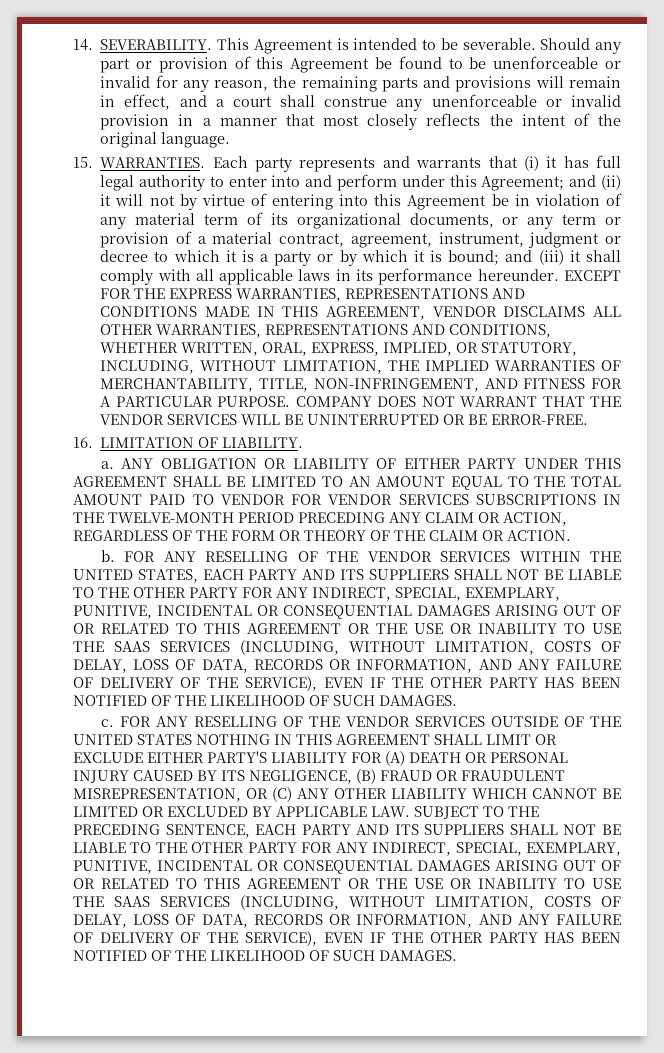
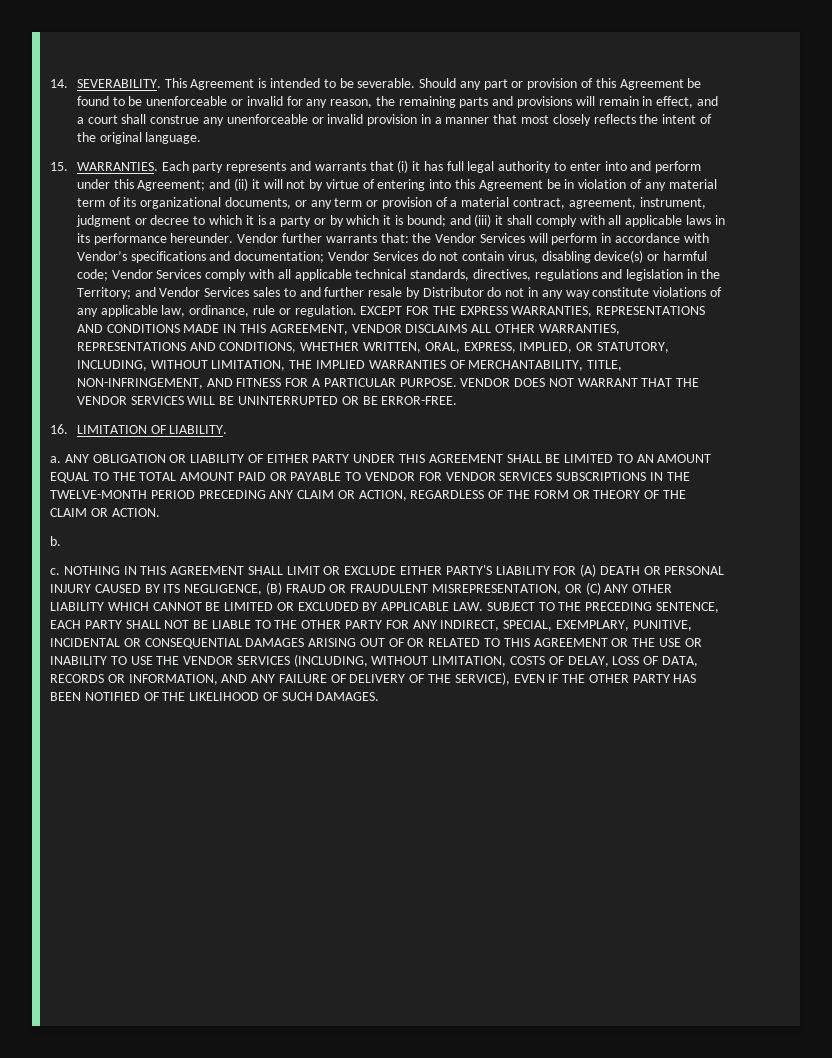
+ Vendor further warrants that: the Vendor Services will perform in accordance with Vendor’s specifications and documentation; Vendor Services do not contain virus, disabling device(s) or harmful code; Vendor Services comply with all applicable technical standards, directives, regulations and legislation in the Territory; and Vendor Services sales to and further resale by Distributor do not in any way constitute violations of any applicable law, ordinance, rule or regulation.
- COMPANY DOES NOT WARRANT THAT THE VENDOR SERVICES WILL BE UNINTERRUPTED OR BE ERROR-FREE.
+ VENDOR DOES NOT WARRANT THAT THE VENDOR SERVICES WILL BE UNINTERRUPTED OR BE ERROR-FREE.
- ANY OBLIGATION OR LIABILITY OF EITHER PARTY UNDER THIS AGREEMENT SHALL BE LIMITED TO AN AMOUNT EQUAL TO THE TOTAL AMOUNT PAID TO VENDOR FOR VENDOR SERVICES SUBSCRIPTIONS IN THE TWELVE-MONTH PERIOD PRECEDING ANY CLAIM OR ACTION, REGARDLESS OF THE FORM OR THEORY OF THE CLAIM OR ACTION.
+ ANY OBLIGATION OR LIABILITY OF EITHER PARTY UNDER THIS AGREEMENT SHALL BE LIMITED TO AN AMOUNT EQUAL TO THE TOTAL AMOUNT PAID OR PAYABLE TO VENDOR FOR VENDOR SERVICES SUBSCRIPTIONS IN THE TWELVE-MONTH PERIOD PRECEDING ANY CLAIM OR ACTION, REGARDLESS OF THE FORM OR THEORY OF THE CLAIM OR ACTION.
- b. FOR ANY RESELLING OF THE VENDOR SERVICES WITHIN THE UNITED STATES, EACH PARTY AND ITS SUPPLIERS SHALL NOT BE LIABLE TO THE OTHER PARTY FOR ANY INDIRECT, SPECIAL, EXEMPLARY, PUNITIVE, INCIDENTAL OR CONSEQUENTIAL DAMAGES ARISING OUT OF OR RELATED TO THIS AGREEMENT OR THE USE OR INABILITY TO USE THE SAAS SERVICES (INCLUDING, WITHOUT LIMITATION, COSTS OF DELAY, LOSS OF DATA, RECORDS OR INFORMATION, AND ANY FAILURE OF DELIVERY OF THE SERVICE), EVEN IF THE OTHER PARTY HAS BEEN NOTIFIED OF THE LIKELIHOOD OF SUCH DAMAGES.
- c. FOR ANY RESELLING OF THE VENDOR SERVICES OUTSIDE OF THE UNITED STATES NOTHING IN THIS AGREEMENT SHALL LIMIT OR EXCLUDE EITHER PARTY'S LIABILITY FOR (A) DEATH OR PERSONAL INJURY CAUSED BY ITS NEGLIGENCE, (B) FRAUD OR FRAUDULENT MISREPRESENTATION, OR (C) ANY OTHER LIABILITY WHICH CANNOT BE LIMITED OR EXCLUDED BY APPLICABLE LAW. SUBJECT TO THE PRECEDING SENTENCE, EACH PARTY AND ITS SUPPLIERS SHALL NOT BE LIABLE TO THE OTHER PARTY FOR ANY INDIRECT, SPECIAL, EXEMPLARY, PUNITIVE, INCIDENTAL OR CONSEQUENTIAL DAMAGES ARISING OUT OF OR RELATED TO THIS AGREEMENT OR THE USE OR INABILITY TO USE THE SAAS SERVICES (INCLUDING, WITHOUT LIMITATION, COSTS OF DELAY, LOSS OF DATA, RECORDS OR INFORMATION, AND ANY FAILURE OF DELIVERY OF THE SERVICE), EVEN IF THE OTHER PARTY HAS BEEN NOTIFIED OF THE LIKELIHOOD OF SUCH DAMAGES.
+ b.
+ c. NOTHING IN THIS AGREEMENT SHALL LIMIT OR EXCLUDE EITHER PARTY'S LIABILITY FOR (A) DEATH OR PERSONAL INJURY CAUSED BY ITS NEGLIGENCE, (B) FRAUD OR FRAUDULENT MISREPRESENTATION, OR (C) ANY OTHER LIABILITY WHICH CANNOT BE LIMITED OR EXCLUDED BY APPLICABLE LAW. SUBJECT TO THE PRECEDING SENTENCE, EACH PARTY SHALL NOT BE LIABLE TO THE OTHER PARTY FOR ANY INDIRECT, SPECIAL, EXEMPLARY, PUNITIVE, INCIDENTAL OR CONSEQUENTIAL DAMAGES ARISING OUT OF OR RELATED TO THIS AGREEMENT OR THE USE OR INABILITY TO USE THE VENDOR SERVICES (INCLUDING, WITHOUT LIMITATION, COSTS OF DELAY, LOSS OF DATA, RECORDS OR INFORMATION, AND ANY FAILURE OF DELIVERY OF THE SERVICE), EVEN IF THE OTHER PARTY HAS BEEN NOTIFIED OF THE LIKELIHOOD OF SUCH DAMAGES.

